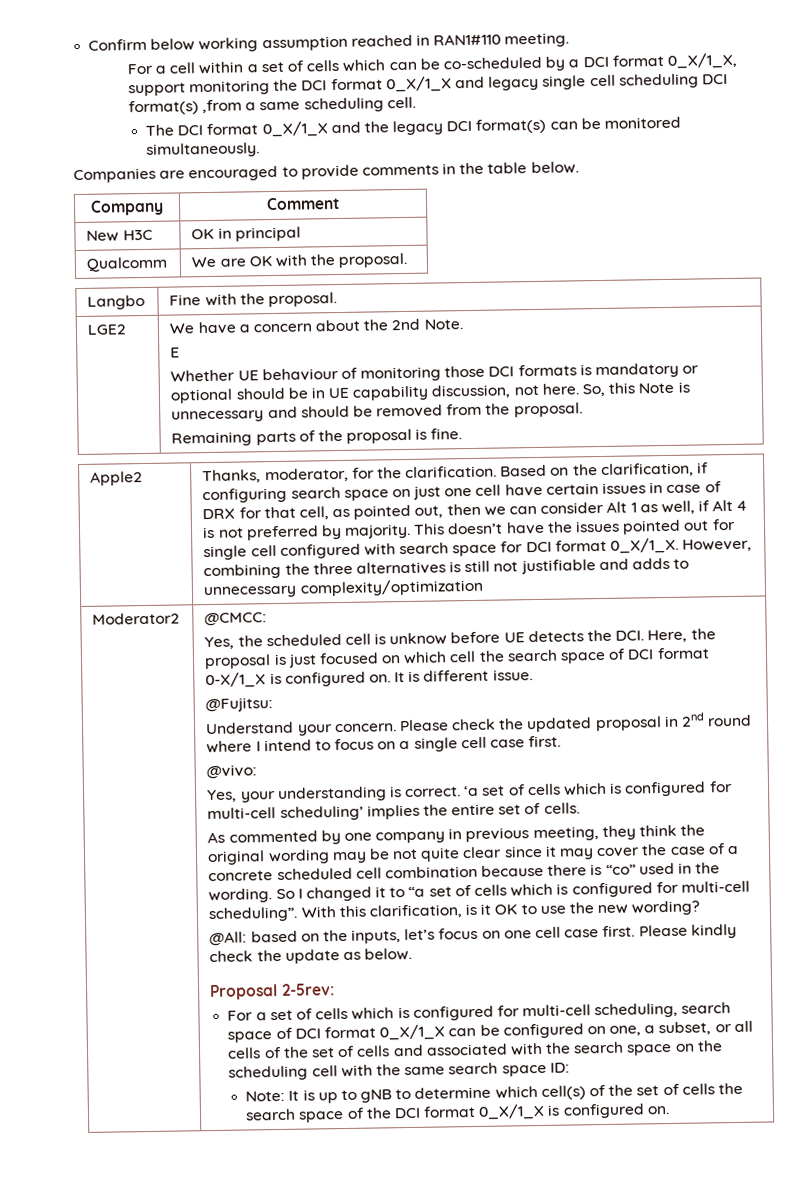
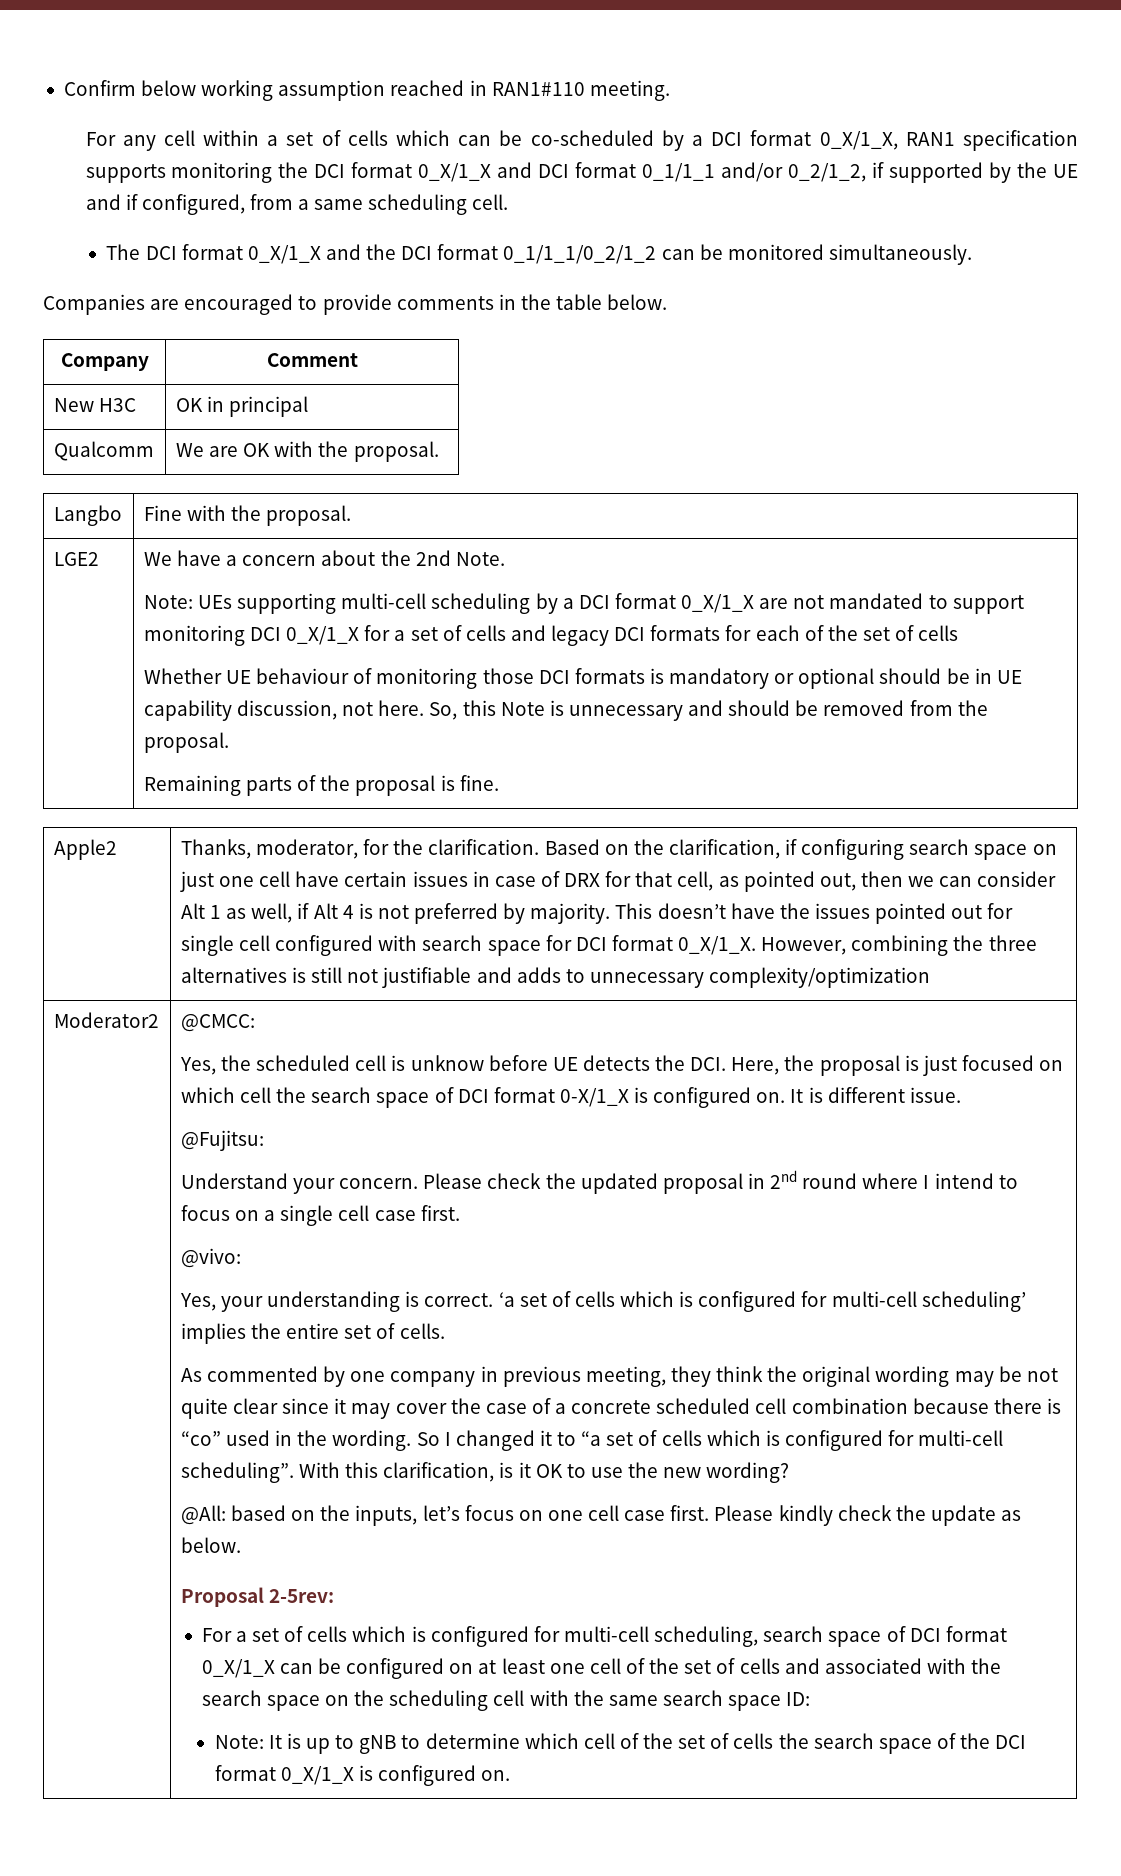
- For a cell within a set of cells which can be co-scheduled by a DCI format 0_X/1_X, support monitoring the DCI format 0_X/1_X and legacy single cell scheduling DCI format(s) ,from a same scheduling cell.
+ For any cell within a set of cells which can be co-scheduled by a DCI format 0_X/1_X, RAN1 specification supports monitoring the DCI format 0_X/1_X and DCI format 0_1/1_1 and/or 0_2/1_2, if supported by the UE and if configured, from a same scheduling cell.
- The DCI format 0_X/1_X and the legacy DCI format(s) can be monitored simultaneously.
+ The DCI format 0_X/1_X and the DCI format 0_1/1_1/0_2/1_2 can be monitored simultaneously.
- E
+ Note: UEs supporting multi-cell scheduling by a DCI format 0_X/1_X are not mandated to support monitoring DCI 0_X/1_X for a set of cells and legacy DCI formats for each of the set of cells
- For a set of cells which is configured for multi-cell scheduling, search space of DCI format 0_X/1_X can be configured on one, a subset, or all cells of the set of cells and associated with the search space on the scheduling cell with the same search space ID:
+ For a set of cells which is configured for multi-cell scheduling, search space of DCI format 0_X/1_X can be configured on at least one cell of the set of cells and associated with the search space on the scheduling cell with the same search space ID:
- Note: It is up to gNB to determine which cell(s) of the set of cells the search space of the DCI format 0_X/1_X is configured on.
+ Note: It is up to gNB to determine which cell of the set of cells the search space of the DCI format 0_X/1_X is configured on.

